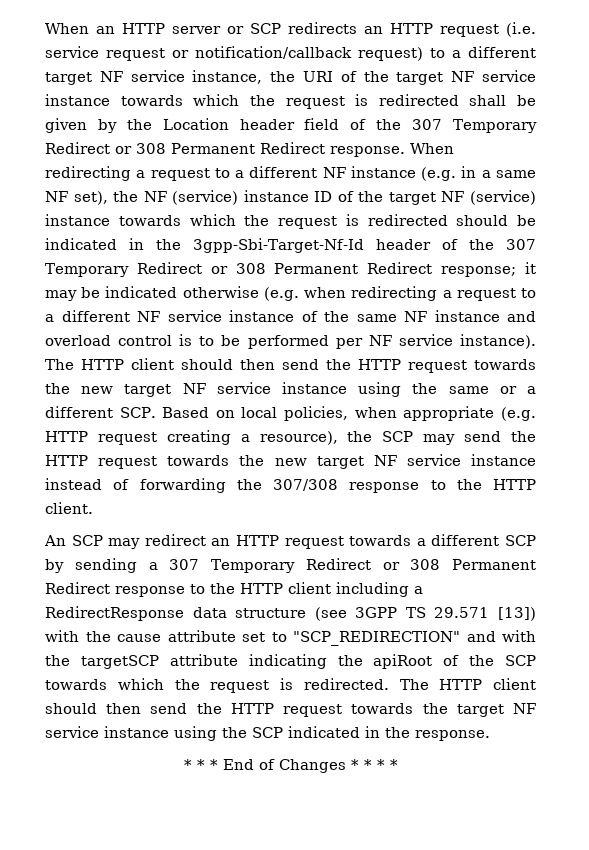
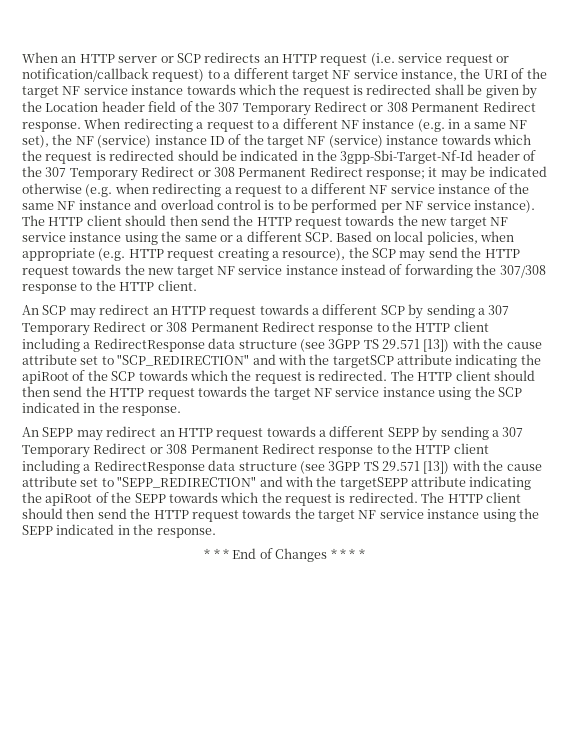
+ An SEPP may redirect an HTTP request towards a different SEPP by sending a 307 Temporary Redirect or 308 Permanent Redirect response to the HTTP client including a RedirectResponse data structure (see 3GPP TS 29.571 [13]) with the cause attribute set to "SEPP_REDIRECTION" and with the targetSEPP attribute indicating the apiRoot of the SEPP towards which the request is redirected. The HTTP client should then send the HTTP request towards the target NF service instance using the SEPP indicated in the response.

